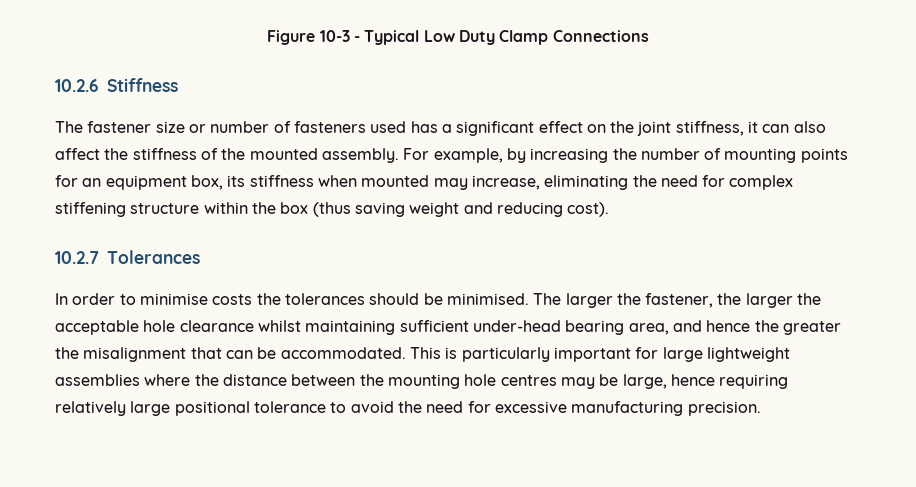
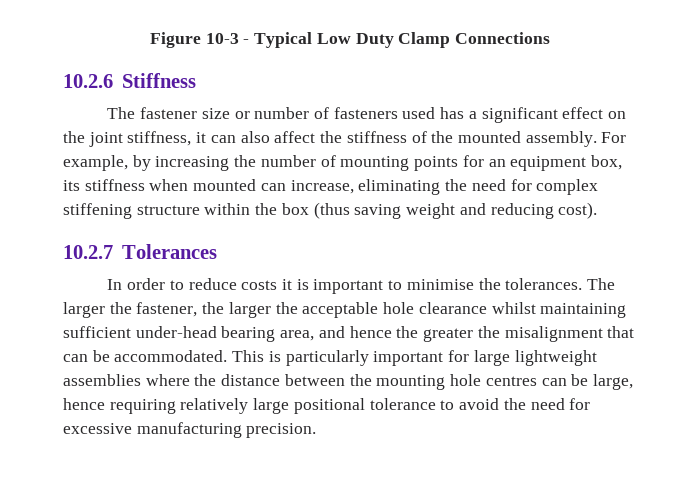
- For example, by increasing the number of mounting points for an equipment box, its stiffness when mounted may increase, eliminating the need for complex stiffening structure within the box (thus saving weight and reducing cost).
+ For example, by increasing the number of mounting points for an equipment box, its stiffness when mounted can increase, eliminating the need for complex stiffening structure within the box (thus saving weight and reducing cost).
- In order to minimise costs the tolerances should be minimised.
+ In order to reduce costs it is important to minimise the tolerances.
- This is particularly important for large lightweight assemblies where the distance between the mounting hole centres may be large, hence requiring relatively large positional tolerance to avoid the need for excessive manufacturing precision.
+ This is particularly important for large lightweight assemblies where the distance between the mounting hole centres can be large, hence requiring relatively large positional tolerance to avoid the need for excessive manufacturing precision.

